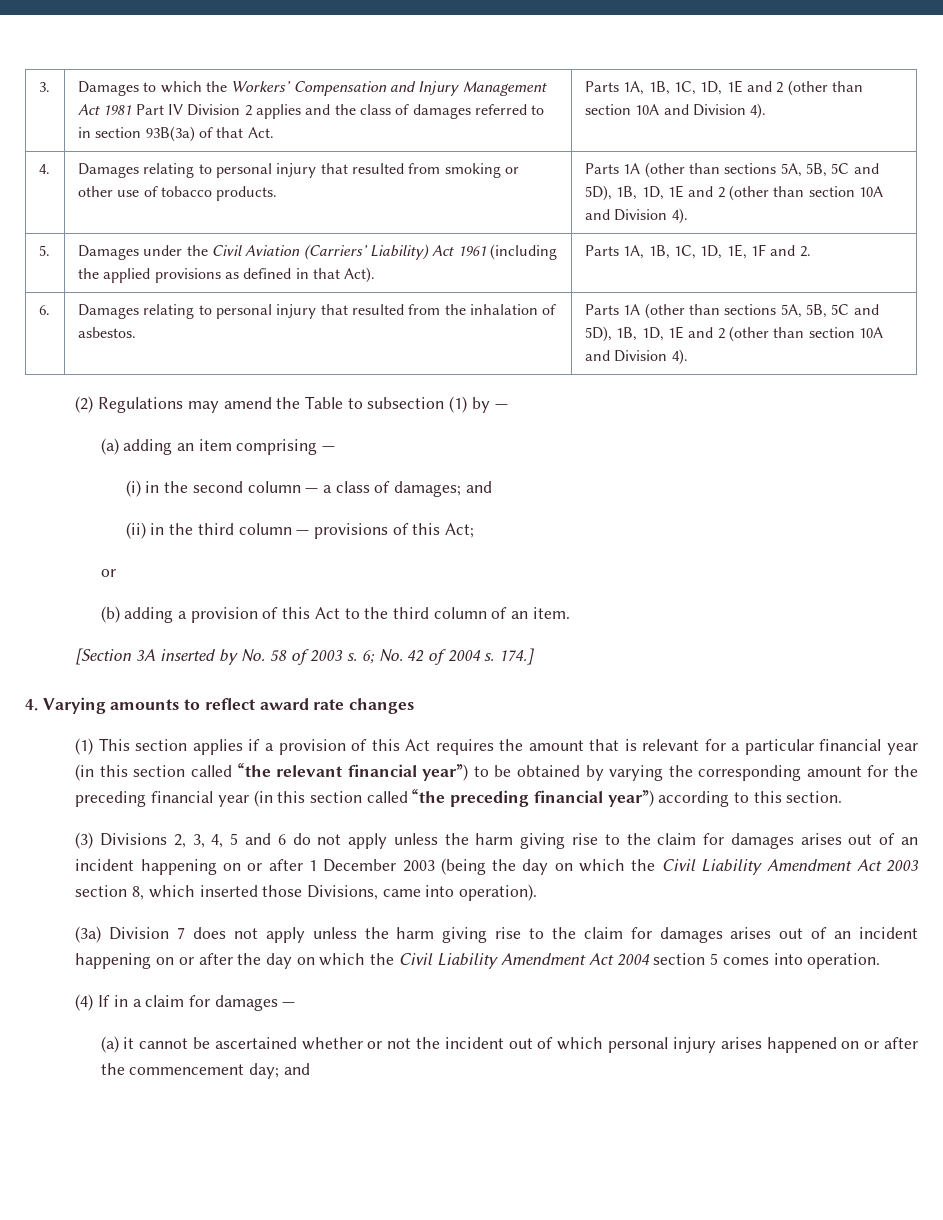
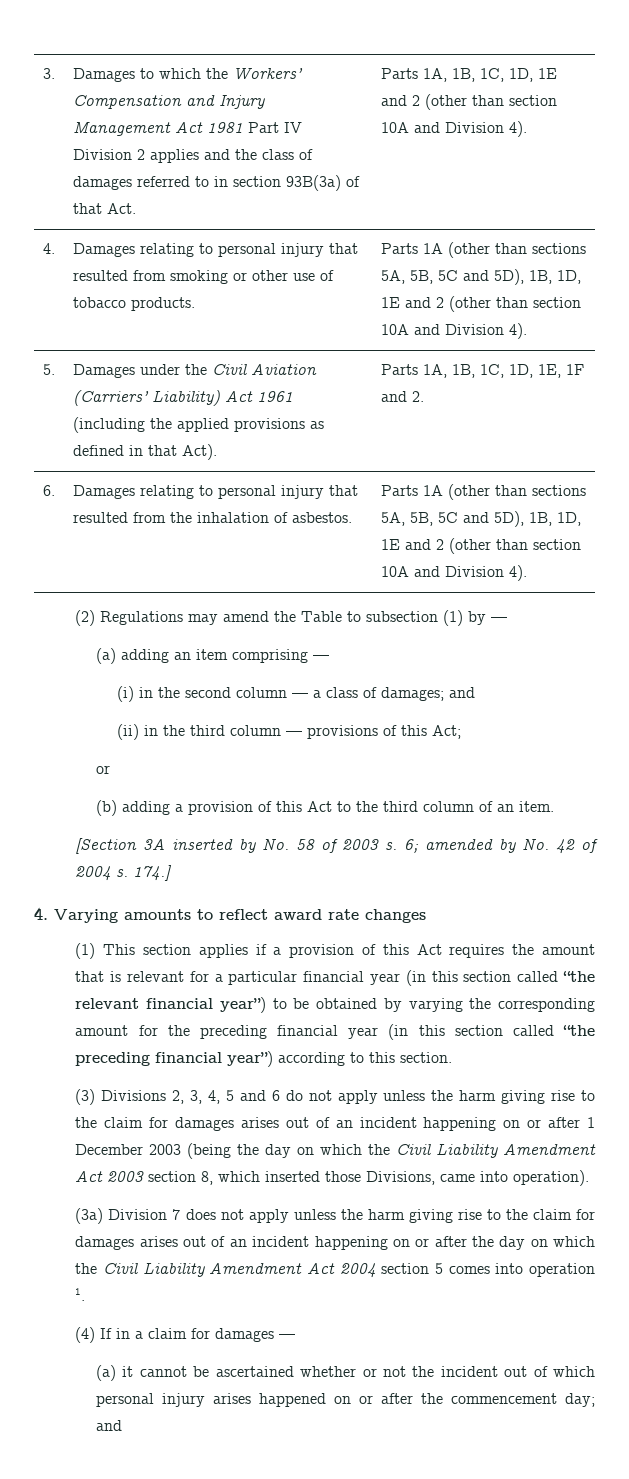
- 6; No. 42 of 2004 s.
+ 6; amended by No. 42 of 2004 s.
- (3a) Division 7 does not apply unless the harm giving rise to the claim for damages arises out of an incident happening on or after the day on which the Civil Liability Amendment Act 2004 section 5 comes into operation.
+ (3a) Division 7 does not apply unless the harm giving rise to the claim for damages arises out of an incident happening on or after the day on which the Civil Liability Amendment Act 2004 section 5 comes into operation 1.

